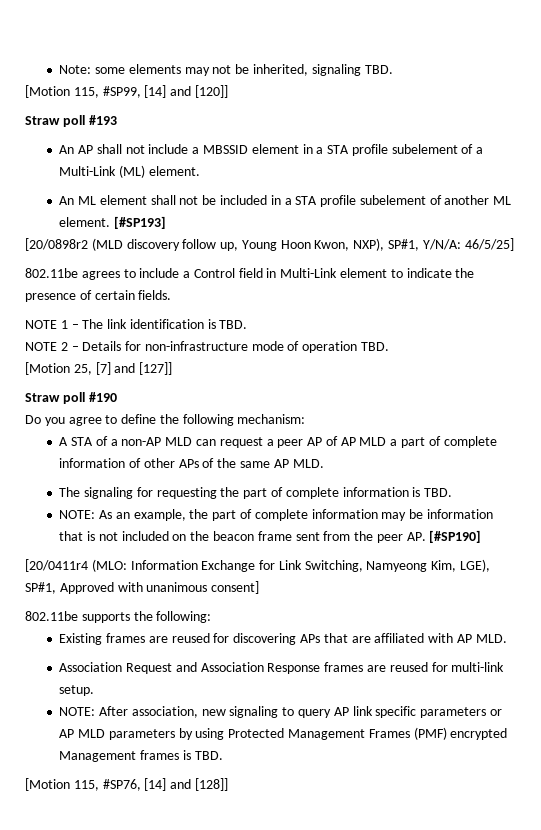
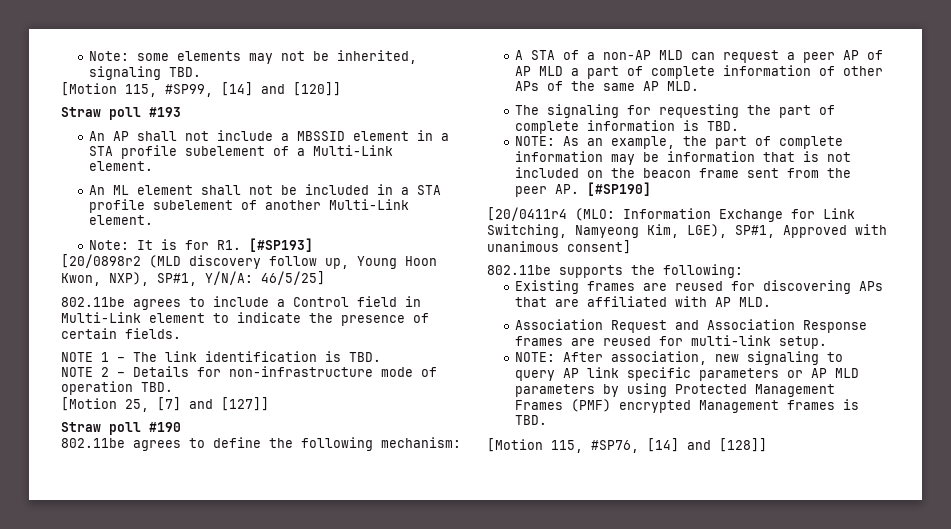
- An AP shall not include a MBSSID element in a STA profile subelement of a Multi-Link (ML) element.
+ An AP shall not include a MBSSID element in a STA profile subelement of a Multi-Link element.
- An ML element shall not be included in a STA profile subelement of another ML element. [#SP193]
+ An ML element shall not be included in a STA profile subelement of another Multi-Link element.
+ Note: It is for R1. [#SP193]
- Do you agree to define the following mechanism:
+ 802.11be agrees to define the following mechanism:

